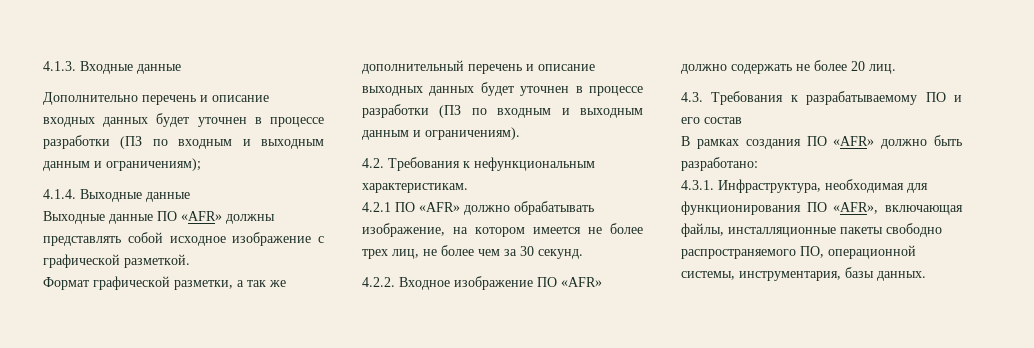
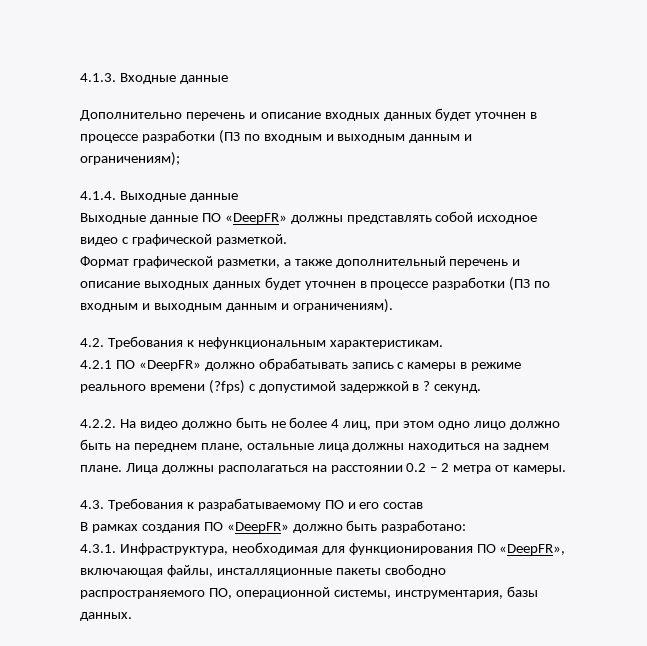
- Выходные данные ПО «AFR» должны представлять собой исходное изображение с графической разметкой.
+ Выходные данные ПО «DeepFR» должны представлять собой исходное видео с графической разметкой.
- Формат графической разметки, а так же дополнительный перечень и описание выходных данных будет уточнен в процессе разработки (ПЗ по входным и выходным данным и ограничениям).
+ Формат графической разметки, а также дополнительный перечень и описание выходных данных будет уточнен в процессе разработки (ПЗ по входным и выходным данным и ограничениям).
- 4.2.1 ПО «AFR» должно обрабатывать изображение, на котором имеется не более трех лиц, не более чем за 30 секунд.
- 4.2.2. Входное изображение ПО «AFR» должно содержать не более 20 лиц.
+ 4.2.1 ПО «DeepFR» должно обрабатывать запись с камеры в режиме реального времени (?fps) с допустимой задержкой в ? секунд.
+ 4.2.2. На видео должно быть не более 4 лиц, при этом одно лицо должно быть на переднем плане, остальные лица должны находиться на заднем плане. Лица должны располагаться на расстоянии 0.2 – 2 метра от камеры.
- В рамках создания ПО «AFR» должно быть разработано:
+ В рамках создания ПО «DeepFR» должно быть разработано:
- 4.3.1. Инфраструктура, необходимая для функционирования ПО «AFR», включающая файлы, инсталляционные пакеты свободно распространяемого ПО, операционной системы, инструментария, базы данных.
+ 4.3.1. Инфраструктура, необходимая для функционирования ПО «DeepFR», включающая файлы, инсталляционные пакеты свободно распространяемого ПО, операционной системы, инструментария, базы данных.

